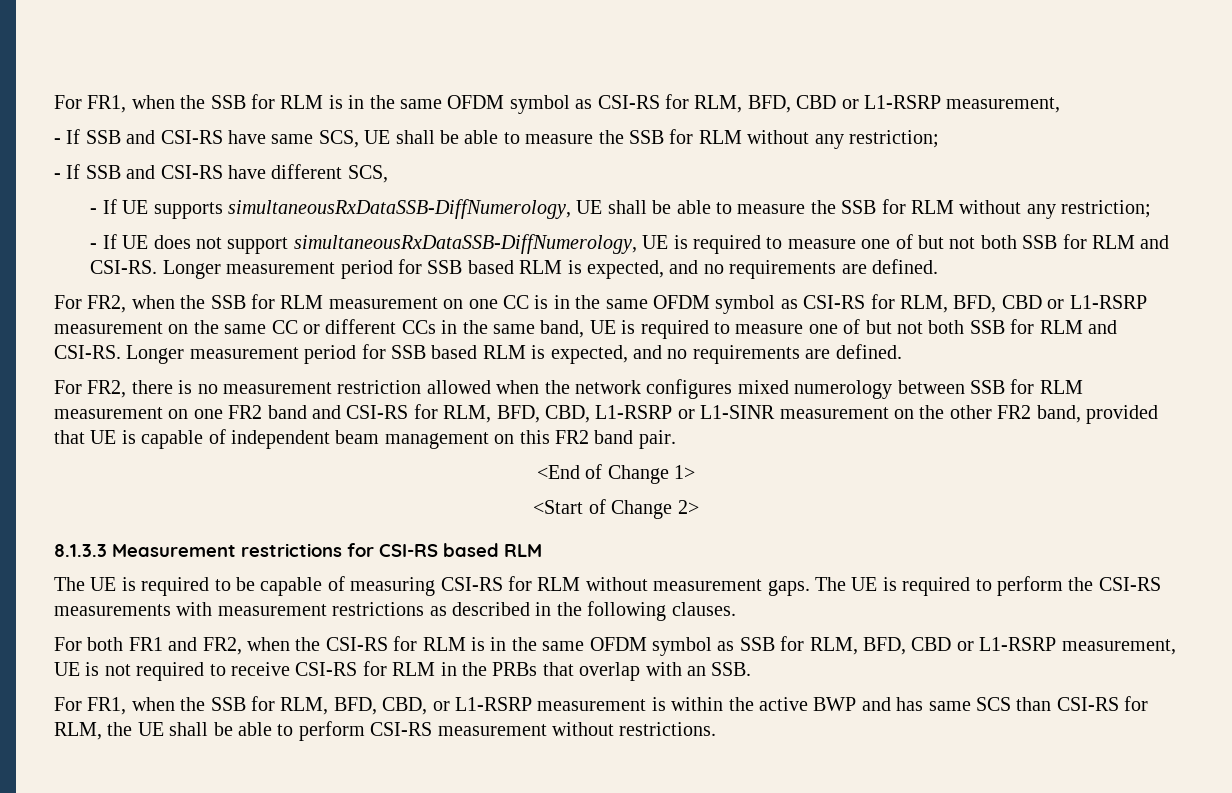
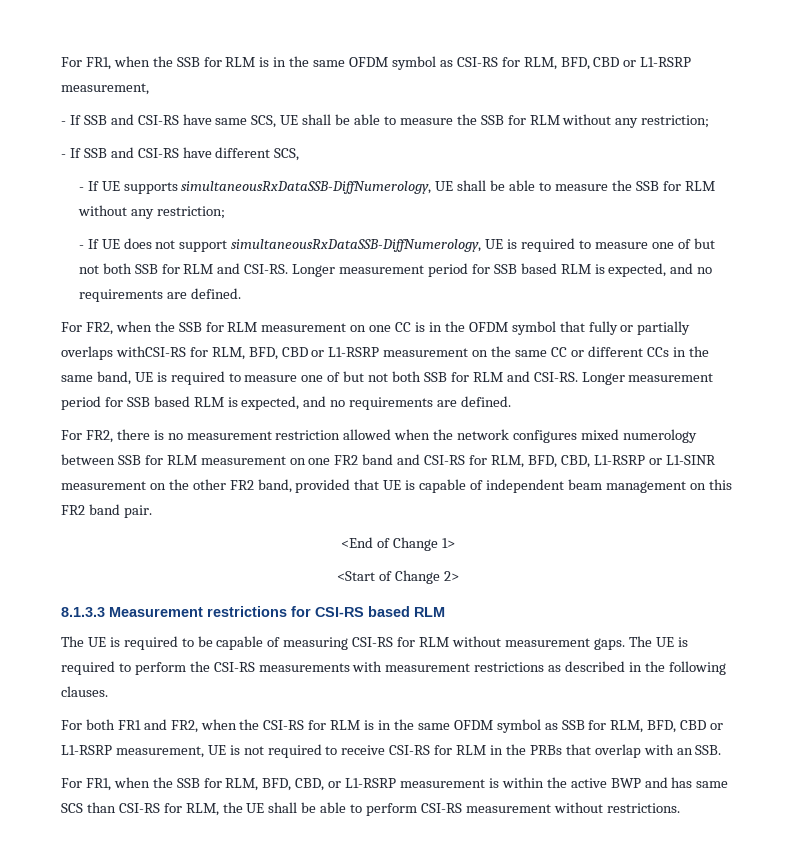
- For FR2, when the SSB for RLM measurement on one CC is in the same OFDM symbol as CSI-RS for RLM, BFD, CBD or L1-RSRP measurement on the same CC or different CCs in the same band, UE is required to measure one of but not both SSB for RLM and CSI-RS.
+ For FR2, when the SSB for RLM measurement on one CC is in the OFDM symbol that fully or partially overlaps withCSI-RS for RLM, BFD, CBD or L1-RSRP measurement on the same CC or different CCs in the same band, UE is required to measure one of but not both SSB for RLM and CSI-RS.

